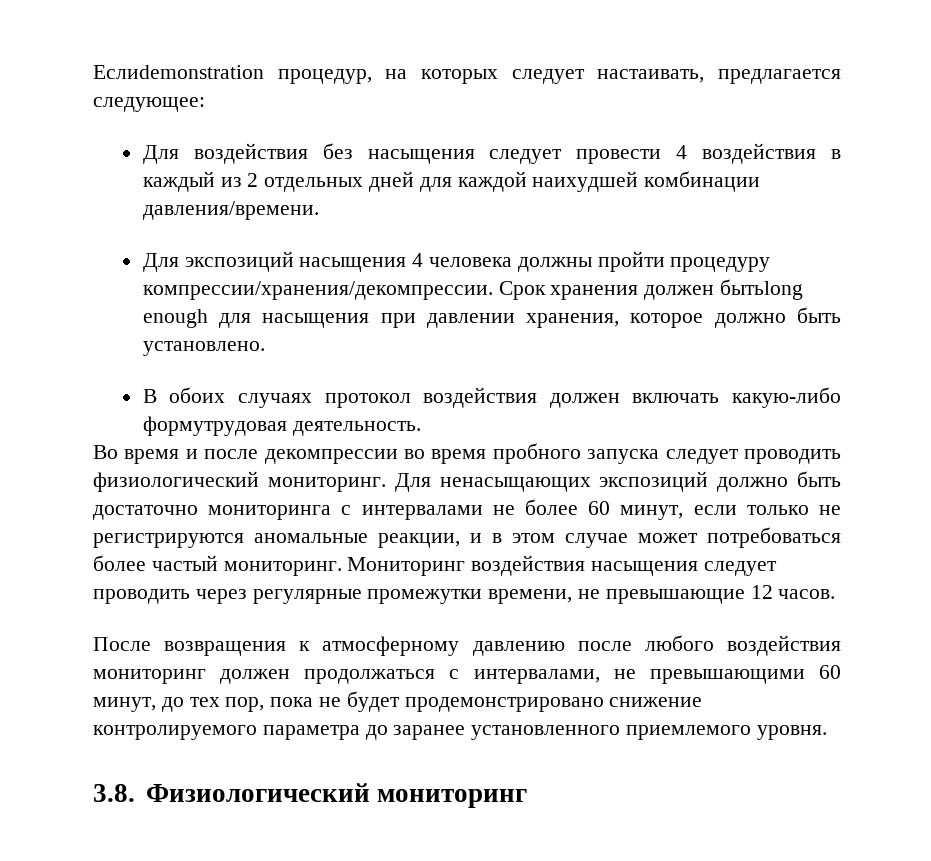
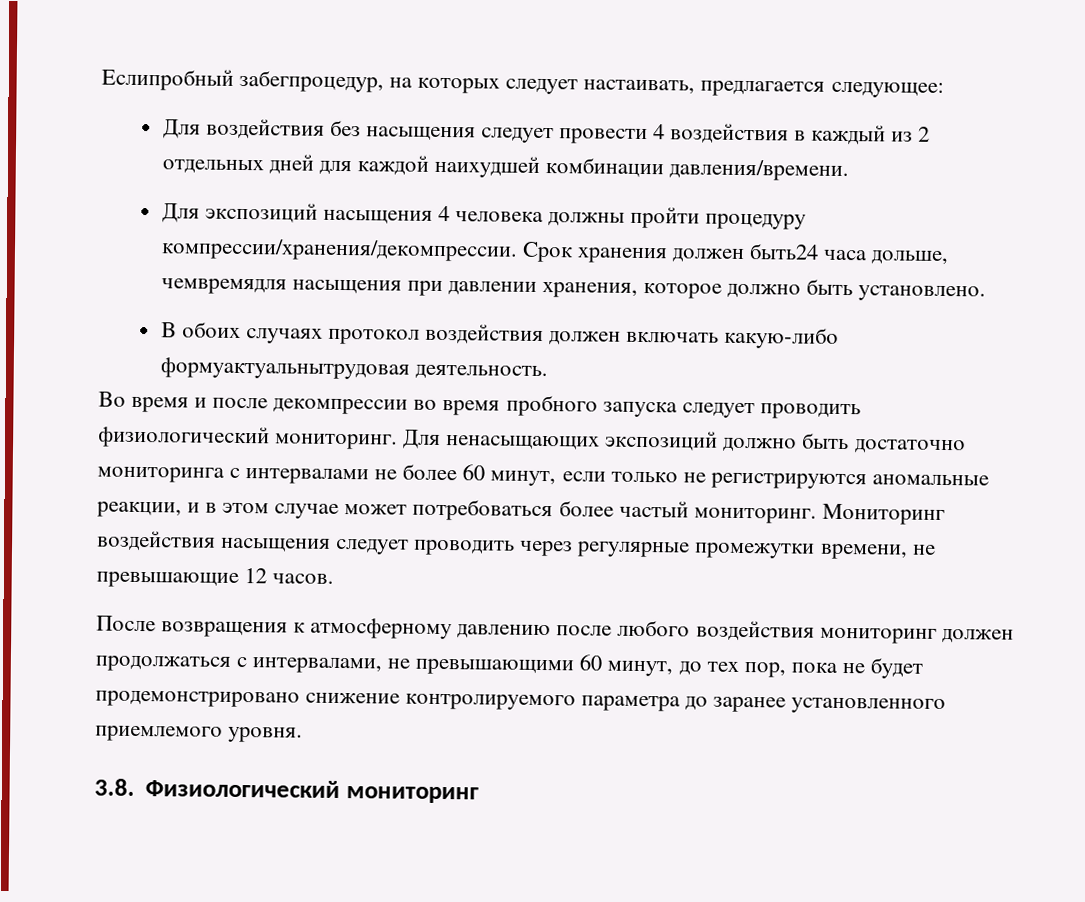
- Еслиdemonstration процедур, на которых следует настаивать, предлагается следующее:
+ Еслипробный забегпроцедур, на которых следует настаивать, предлагается следующее:
- Срок хранения должен бытьlong enough для насыщения при давлении хранения, которое должно быть установлено.
+ Срок хранения должен быть24 часа дольше, чемвремядля насыщения при давлении хранения, которое должно быть установлено.
- В обоих случаях протокол воздействия должен включать какую-либо формутрудовая деятельность.
+ В обоих случаях протокол воздействия должен включать какую-либо формуактуальнытрудовая деятельность.

